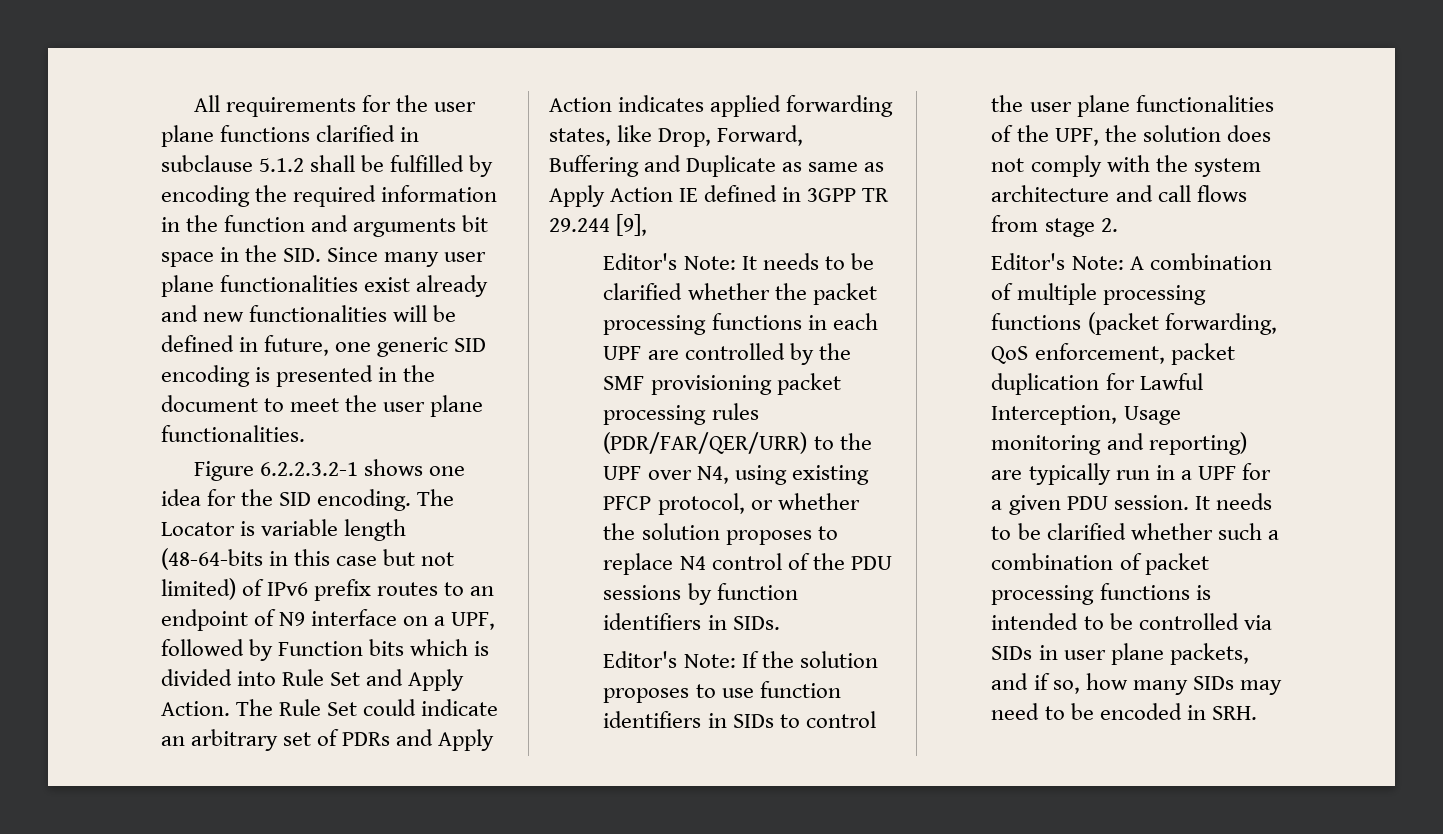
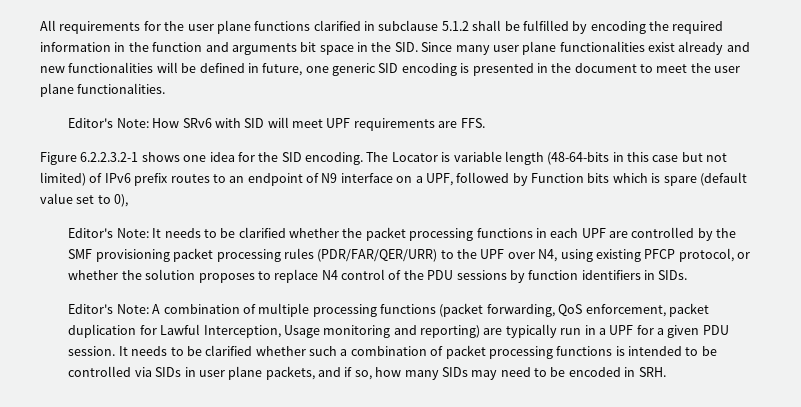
+ Editor's Note: How SRv6 with SID will meet UPF requirements are FFS.
- The Locator is variable length (48-64-bits in this case but not limited) of IPv6 prefix routes to an endpoint of N9 interface on a UPF, followed by Function bits which is divided into Rule Set and Apply Action. The Rule Set could indicate an arbitrary set of PDRs and Apply Action indicates applied forwarding states, like Drop, Forward, Buffering and Duplicate as same as Apply Action IE defined in 3GPP TR 29.244 [9],
+ The Locator is variable length (48-64-bits in this case but not limited) of IPv6 prefix routes to an endpoint of N9 interface on a UPF, followed by Function bits which is spare (default value set to 0),
- Editor's Note: If the solution proposes to use function identifiers in SIDs to control the user plane functionalities of the UPF, the solution does not comply with the system architecture and call flows from stage 2.

